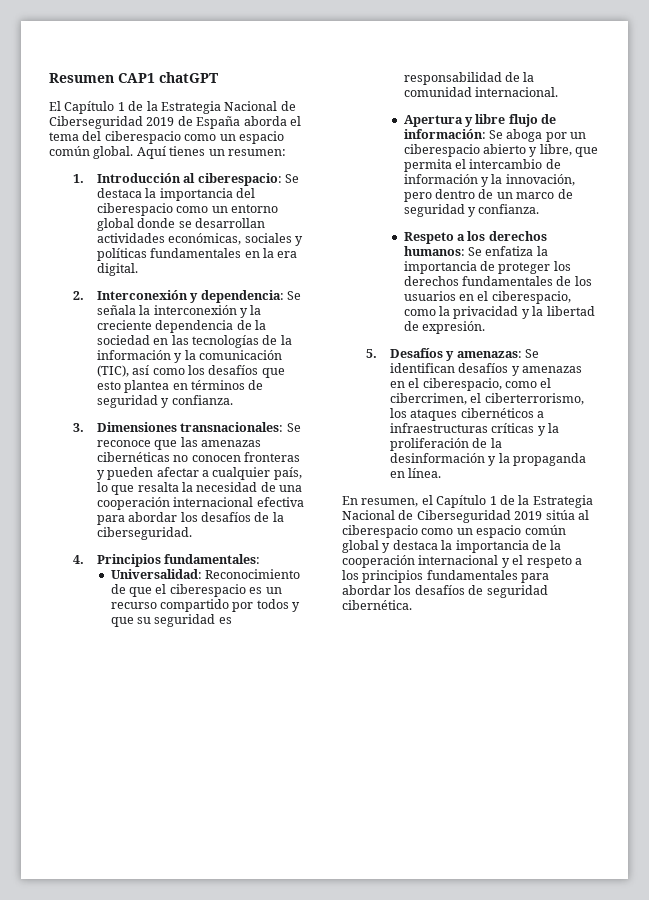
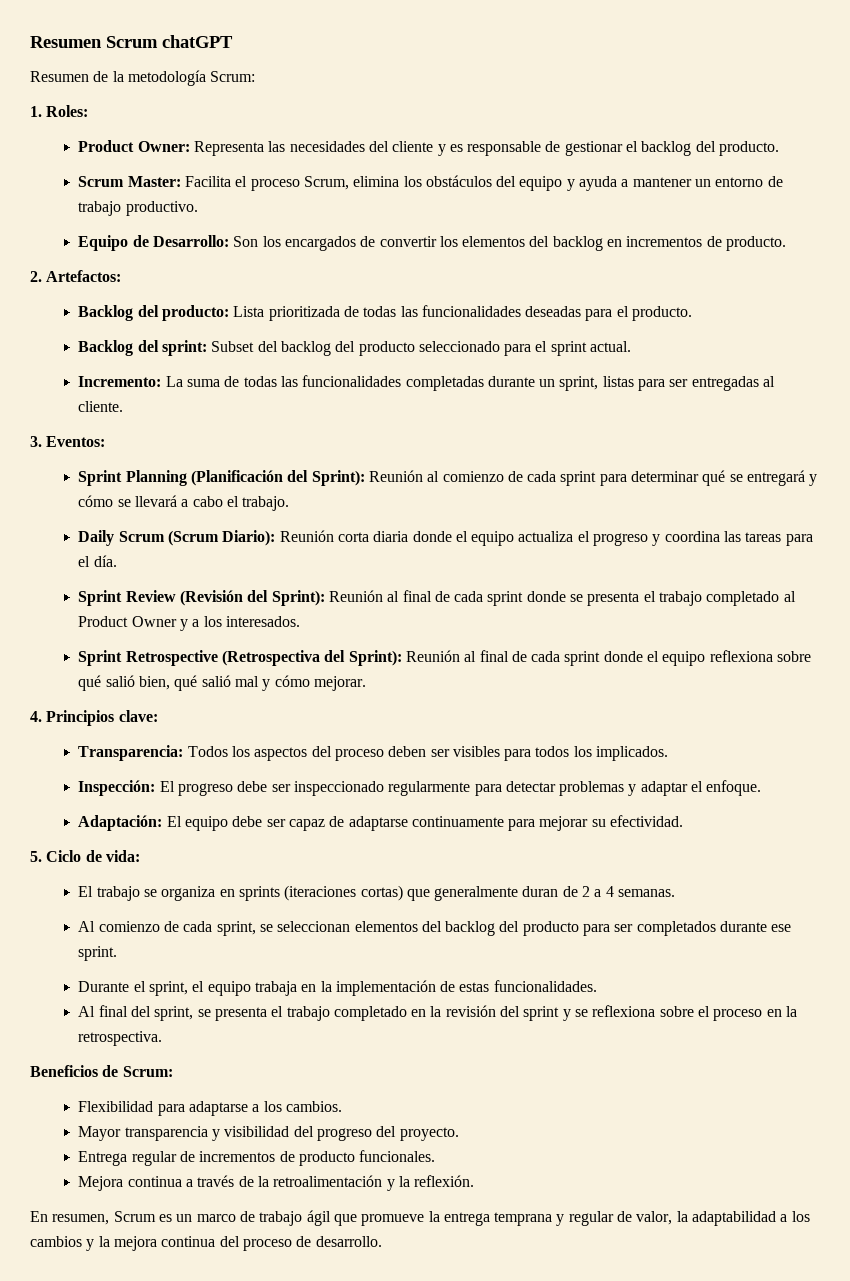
- Resumen CAP1 chatGPT
+ Resumen Scrum chatGPT
- El Capítulo 1 de la Estrategia Nacional de Ciberseguridad 2019 de España aborda el tema del ciberespacio como un espacio común global. Aquí tienes un resumen:
- 1. Introducción al ciberespacio: Se destaca la importancia del ciberespacio como un entorno global donde se desarrollan actividades económicas, sociales y políticas fundamentales en la era digital.
- 2. Interconexión y dependencia: Se señala la interconexión y la creciente dependencia de la sociedad en las tecnologías de la información y la comunicación (TIC), así como los desafíos que esto plantea en términos de seguridad y confianza.
- 3. Dimensiones transnacionales: Se reconoce que las amenazas cibernéticas no conocen fronteras y pueden afectar a cualquier país, lo que resalta la necesidad de una cooperación internacional efectiva para abordar los desafíos de la ciberseguridad.
- 4. Principios fundamentales:
- Universalidad: Reconocimiento de que el ciberespacio es un recurso compartido por todos y que su seguridad es responsabilidad de la comunidad internacional.
- Apertura y libre flujo de información: Se aboga por un ciberespacio abierto y libre, que permita el intercambio de información y la innovación, pero dentro de un marco de seguridad y confianza.
- Respeto a los derechos humanos: Se enfatiza la importancia de proteger los derechos fundamentales de los usuarios en el ciberespacio, como la privacidad y la libertad de expresión.
- 5. Desafíos y amenazas: Se identifican desafíos y amenazas en el ciberespacio, como el cibercrimen, el ciberterrorismo, los ataques cibernéticos a infraestructuras críticas y la proliferación de la desinformación y la propaganda en línea.
- En resumen, el Capítulo 1 de la Estrategia Nacional de Ciberseguridad 2019 sitúa al ciberespacio como un espacio común global y destaca la importancia de la cooperación internacional y el respeto a los principios fundamentales para abordar los desafíos de seguridad cibernética.
+ Resumen de la metodología Scrum:
+ 1. Roles:
+ Product Owner: Representa las necesidades del cliente y es responsable de gestionar el backlog del producto.
+ Scrum Master: Facilita el proceso Scrum, elimina los obstáculos del equipo y ayuda a mantener un entorno de trabajo productivo.
+ Equipo de Desarrollo: Son los encargados de convertir los elementos del backlog en incrementos de producto.
+ 2. Artefactos:
+ Backlog del producto: Lista prioritizada de todas las funcionalidades deseadas para el producto.
+ Backlog del sprint: Subset del backlog del producto seleccionado para el sprint actual.
+ Incremento: La suma de todas las funcionalidades completadas durante un sprint, listas para ser entregadas al cliente.
+ 3. Eventos:
+ Sprint Planning (Planificación del Sprint): Reunión al comienzo de cada sprint para determinar qué se entregará y cómo se llevará a cabo el trabajo.
+ Daily Scrum (Scrum Diario): Reunión corta diaria donde el equipo actualiza el progreso y coordina las tareas para el día.
+ Sprint Review (Revisión del Sprint): Reunión al final de cada sprint donde se presenta el trabajo completado al Product Owner y a los interesados.
+ Sprint Retrospective (Retrospectiva del Sprint): Reunión al final de cada sprint donde el equipo reflexiona sobre qué salió bien, qué salió mal y cómo mejorar.
+ 4. Principios clave:
+ Transparencia: Todos los aspectos del proceso deben ser visibles para todos los implicados.
+ Inspección: El progreso debe ser inspeccionado regularmente para detectar problemas y adaptar el enfoque.
+ Adaptación: El equipo debe ser capaz de adaptarse continuamente para mejorar su efectividad.
+ 5. Ciclo de vida:
+ El trabajo se organiza en sprints (iteraciones cortas) que generalmente duran de 2 a 4 semanas.
+ Al comienzo de cada sprint, se seleccionan elementos del backlog del producto para ser completados durante ese sprint.
+ Durante el sprint, el equipo trabaja en la implementación de estas funcionalidades.
+ Al final del sprint, se presenta el trabajo completado en la revisión del sprint y se reflexiona sobre el proceso en la retrospectiva.
+ Beneficios de Scrum:
+ Flexibilidad para adaptarse a los cambios.
+ Mayor transparencia y visibilidad del progreso del proyecto.
+ Entrega regular de incrementos de producto funcionales.
+ Mejora continua a través de la retroalimentación y la reflexión.
+ En resumen, Scrum es un marco de trabajo ágil que promueve la entrega temprana y regular de valor, la adaptabilidad a los cambios y la mejora continua del proceso de desarrollo.

